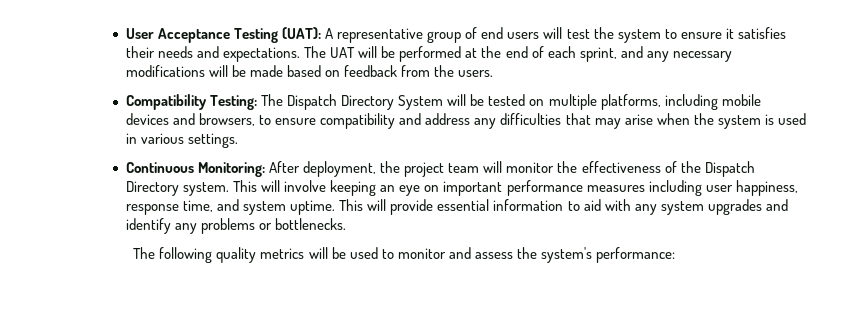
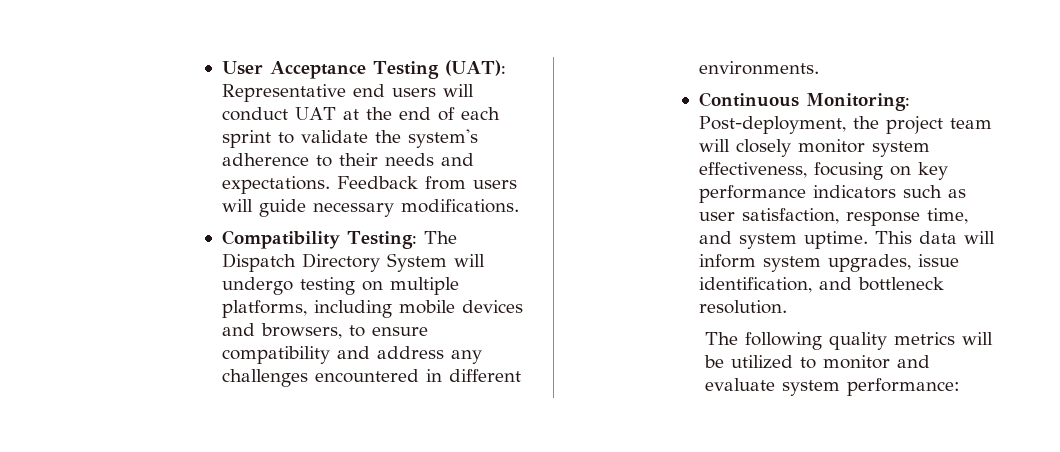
- User Acceptance Testing (UAT): A representative group of end users will test the system to ensure it satisfies their needs and expectations. The UAT will be performed at the end of each sprint, and any necessary modifications will be made based on feedback from the users.
+ User Acceptance Testing (UAT): Representative end users will conduct UAT at the end of each sprint to validate the system's adherence to their needs and expectations. Feedback from users will guide necessary modifications.
- Compatibility Testing: The Dispatch Directory System will be tested on multiple platforms, including mobile devices and browsers, to ensure compatibility and address any difficulties that may arise when the system is used in various settings.
+ Compatibility Testing: The Dispatch Directory System will undergo testing on multiple platforms, including mobile devices and browsers, to ensure compatibility and address any challenges encountered in different environments.
- Continuous Monitoring: After deployment, the project team will monitor the effectiveness of the Dispatch Directory system. This will involve keeping an eye on important performance measures including user happiness, response time, and system uptime.
+ Continuous Monitoring: Post-deployment, the project team will closely monitor system effectiveness, focusing on key performance indicators such as user satisfaction, response time, and system uptime.
- This will provide essential information to aid with any system upgrades and identify any problems or bottlenecks.
+ This data will inform system upgrades, issue identification, and bottleneck resolution.
- The following quality metrics will be used to monitor and assess the system's performance:
+ The following quality metrics will be utilized to monitor and evaluate system performance:

